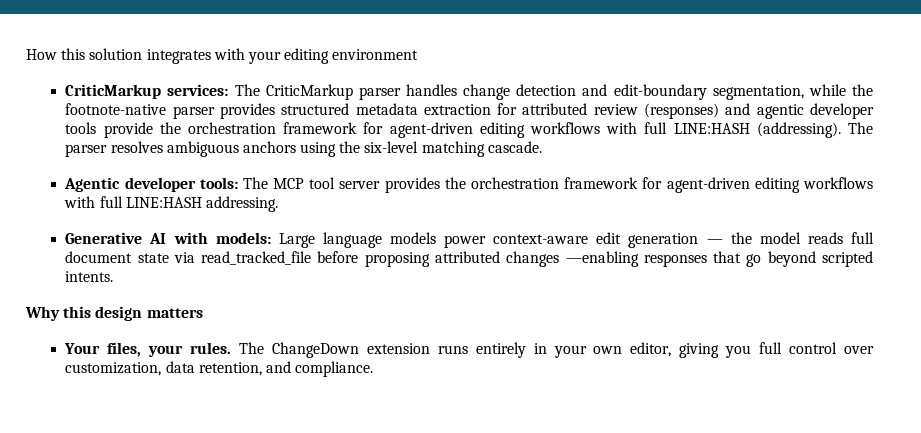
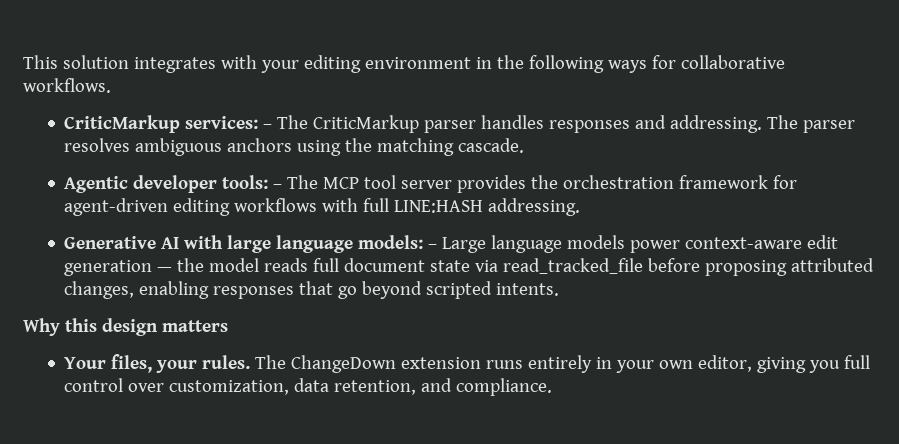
- How this solution integrates with your editing environment
+ This solution integrates with your editing environment in the following ways for collaborative workflows.
- CriticMarkup services: The CriticMarkup parser handles change detection and edit-boundary segmentation, while the footnote-native parser provides structured metadata extraction for attributed review (responses) and agentic developer tools provide the orchestration framework for agent-driven editing workflows with full LINE:HASH (addressing).
+ CriticMarkup services: – The CriticMarkup parser handles responses and addressing.
- The parser resolves ambiguous anchors using the six-level matching cascade.
+ The parser resolves ambiguous anchors using the matching cascade.
- Agentic developer tools: The MCP tool server provides the orchestration framework for agent-driven editing workflows with full LINE:HASH addressing.
+ Agentic developer tools: – The MCP tool server provides the orchestration framework for agent-driven editing workflows with full LINE:HASH addressing.
- Generative AI with models: Large language models power context-aware edit generation — the model reads full document state via read_tracked_file before proposing attributed changes —enabling responses that go beyond scripted intents.
+ Generative AI with large language models: – Large language models power context-aware edit generation — the model reads full document state via read_tracked_file before proposing attributed changes, enabling responses that go beyond scripted intents.

